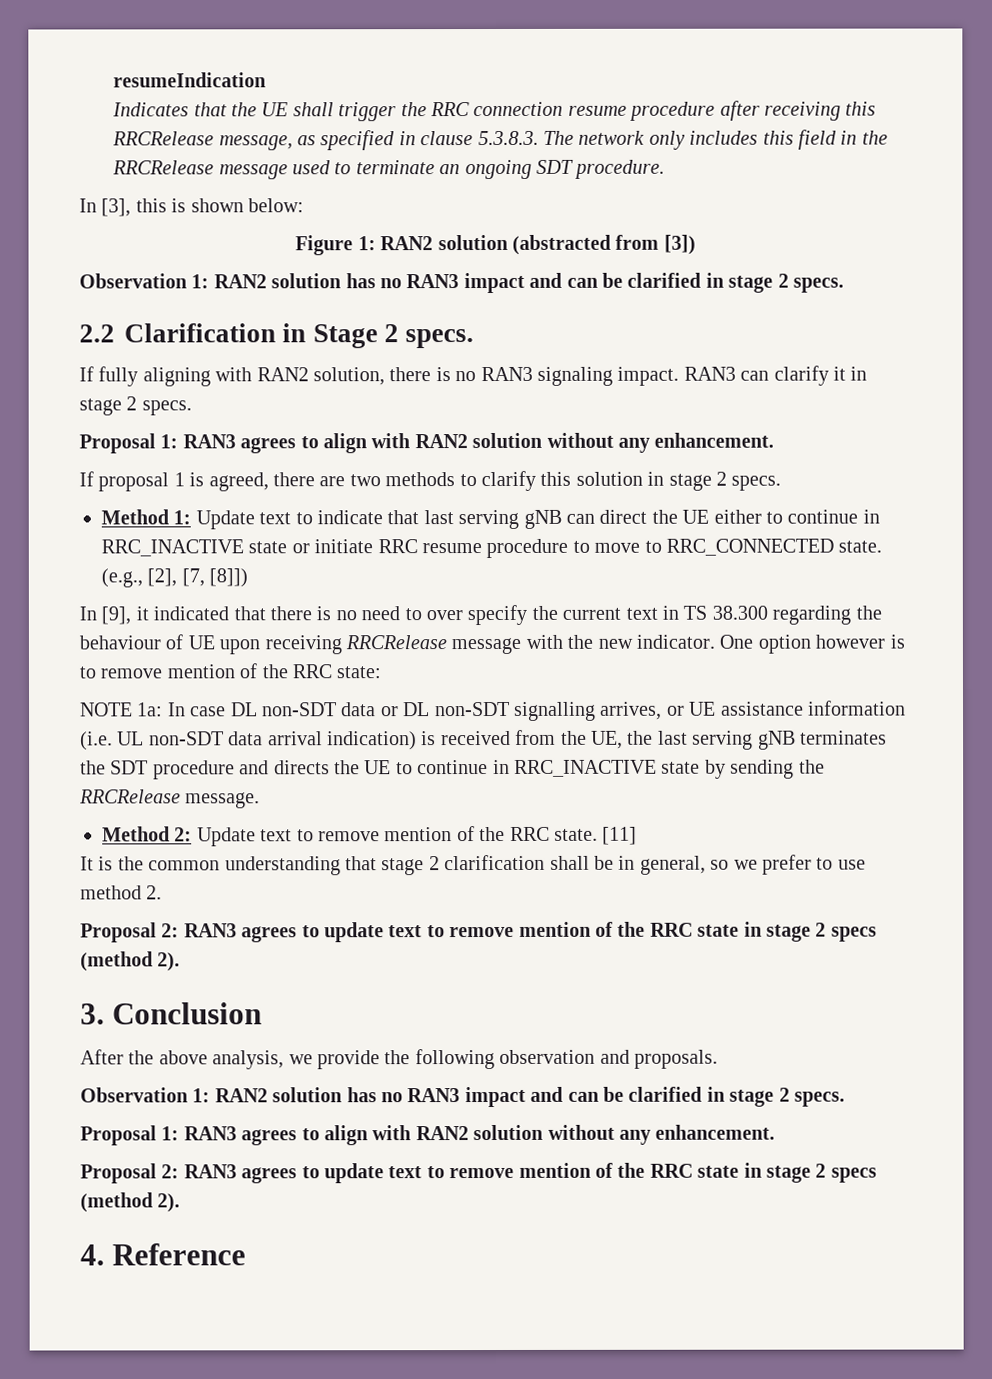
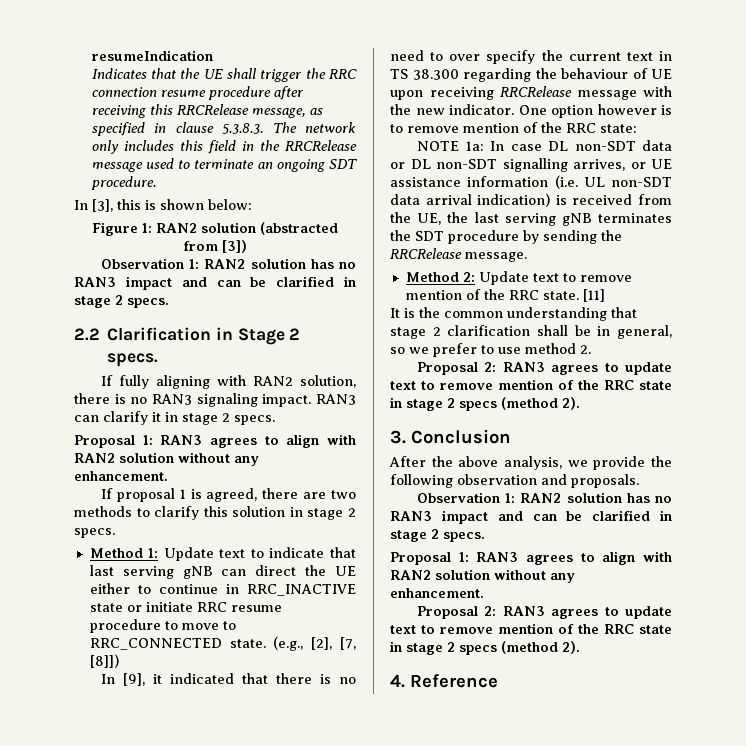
- NOTE 1a: In case DL non-SDT data or DL non-SDT signalling arrives, or UE assistance information (i.e. UL non-SDT data arrival indication) is received from the UE, the last serving gNB terminates the SDT procedure and directs the UE to continue in RRC_INACTIVE state by sending the RRCRelease message.
+ NOTE 1a: In case DL non-SDT data or DL non-SDT signalling arrives, or UE assistance information (i.e. UL non-SDT data arrival indication) is received from the UE, the last serving gNB terminates the SDT procedure by sending the RRCRelease message.

